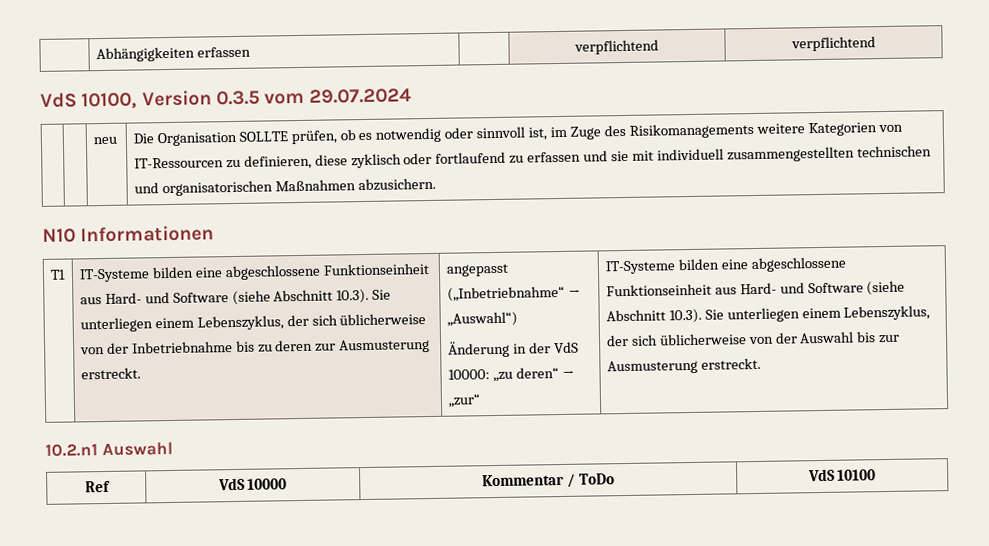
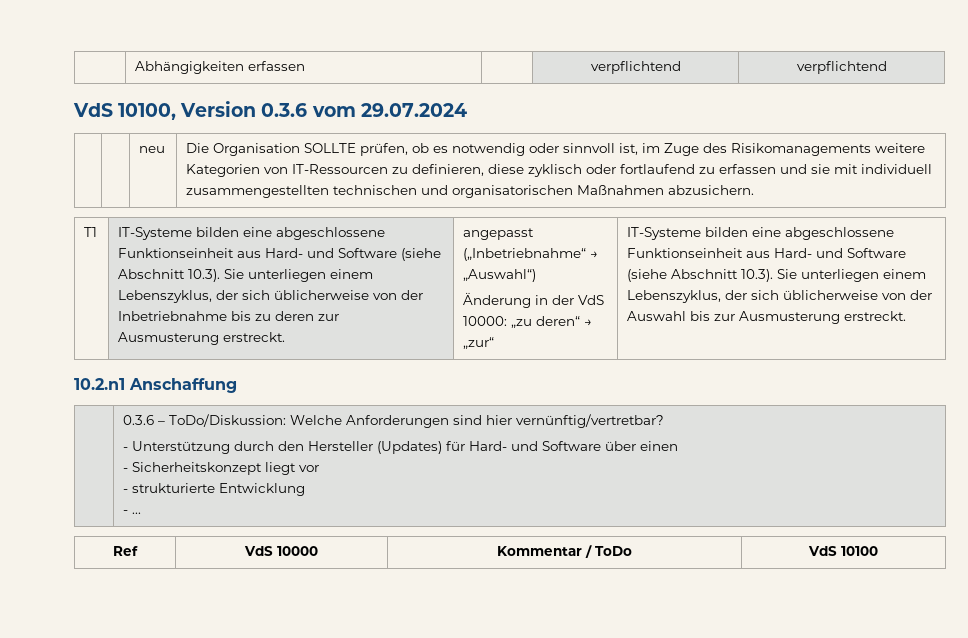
- VdS 10100, Version 0.3.5 vom 29.07.2024
+ VdS 10100, Version 0.3.6 vom 29.07.2024
- N10 Informationen
- 10.2.n1 Auswahl
+ 10.2.n1 Anschaffung
+ | 0.3.6 – ToDo/Diskussion: Welche Anforderungen sind hier vernünftig/vertretbar?
+ - Unterstützung durch den Hersteller (Updates) für Hard- und Software über einen
+ - Sicherheitskonzept liegt vor
+ - strukturierte Entwicklung
+ - ...

